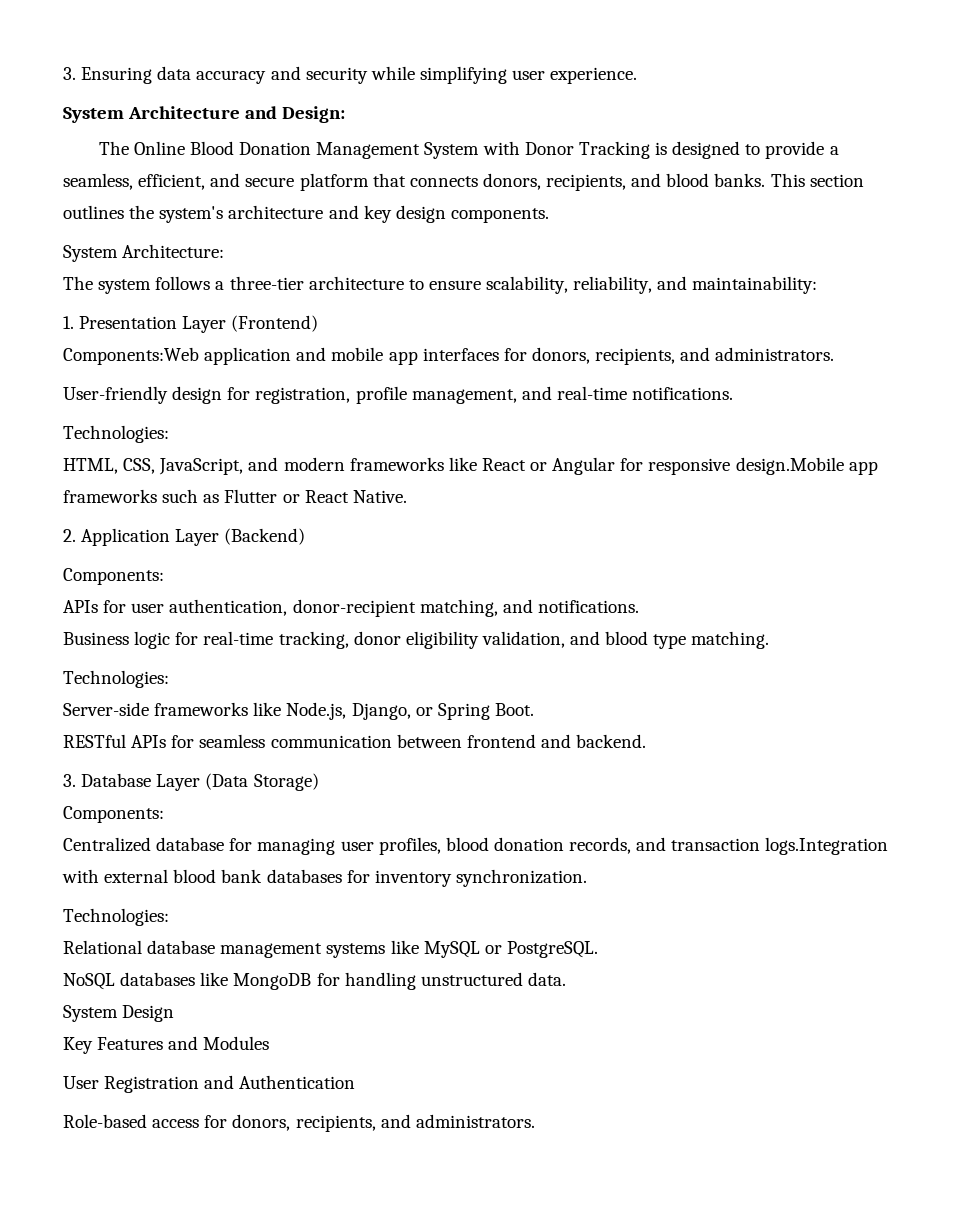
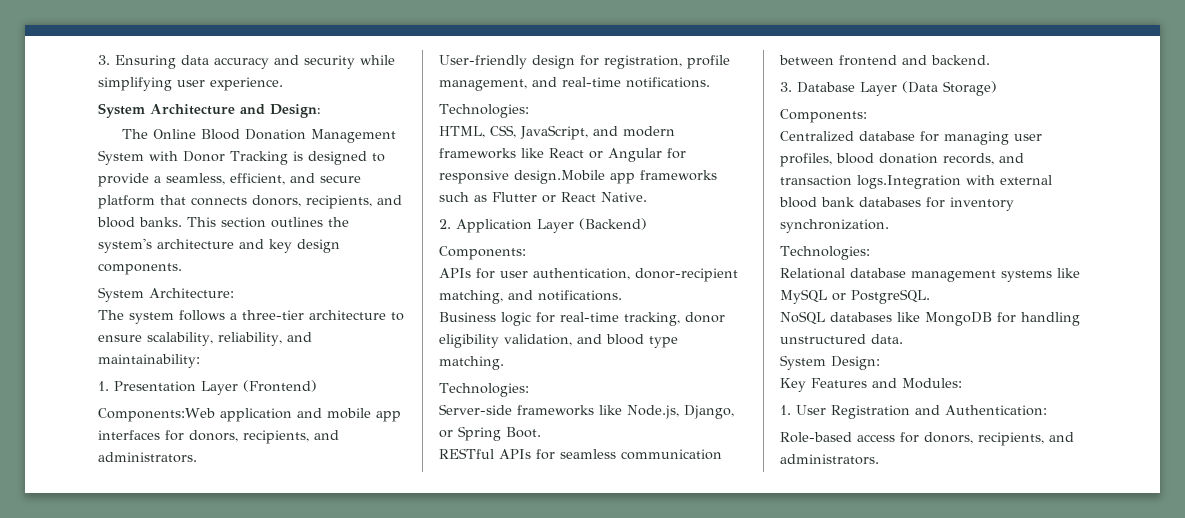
- System Design
+ System Design:
- Key Features and Modules
- User Registration and Authentication
+ Key Features and Modules:
+ 1. User Registration and Authentication:

